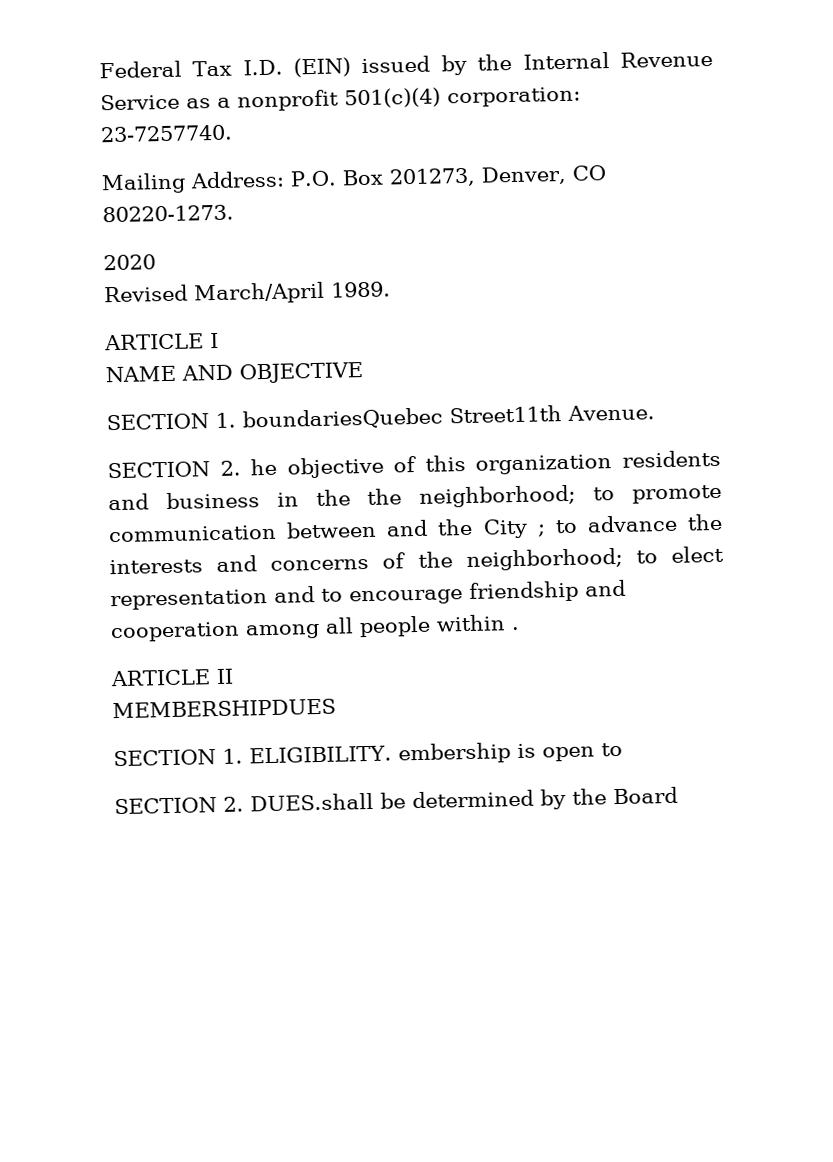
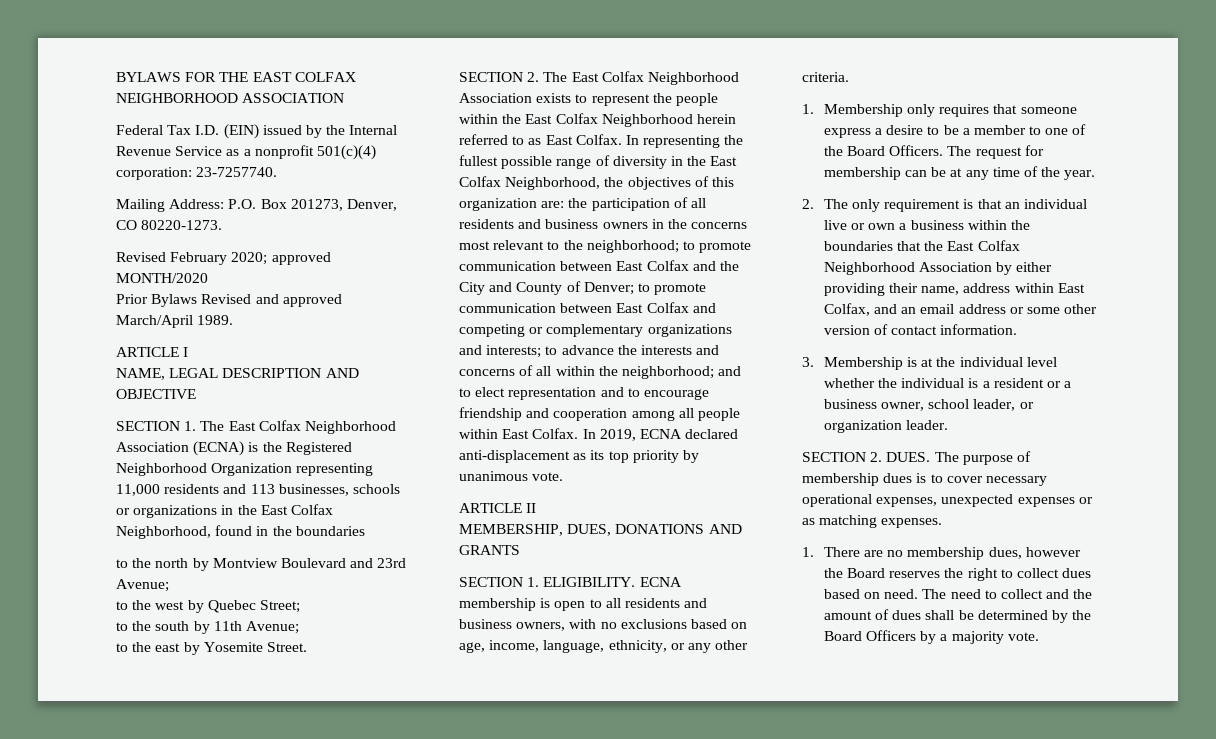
+ BYLAWS FOR THE EAST COLFAX NEIGHBORHOOD ASSOCIATION
- 2020
- Revised March/April 1989.
+ Revised February 2020; approved MONTH/2020
+ Prior Bylaws Revised and approved March/April 1989.
- NAME AND OBJECTIVE
+ NAME, LEGAL DESCRIPTION AND OBJECTIVE
- SECTION 1. boundariesQuebec Street11th Avenue.
- SECTION 2. he objective of this organization residents and business in the the neighborhood; to promote communication between and the City ; to advance the interests and concerns of the neighborhood; to elect representation and to encourage friendship and cooperation among all people within .
+ SECTION 1. The East Colfax Neighborhood Association (ECNA) is the Registered Neighborhood Organization representing 11,000 residents and 113 businesses, schools or organizations in the East Colfax Neighborhood, found in the boundaries
+ to the north by Montview Boulevard and 23rd Avenue;
+ to the west by Quebec Street;
+ to the south by 11th Avenue;
+ to the east by Yosemite Street.
+ SECTION 2. The East Colfax Neighborhood Association exists to represent the people within the East Colfax Neighborhood herein referred to as East Colfax. In representing the fullest possible range of diversity in the East Colfax Neighborhood, the objectives of this organization are: the participation of all residents and business owners in the concerns most relevant to the neighborhood; to promote communication between East Colfax and the City and County of Denver; to promote communication between East Colfax and competing or complementary organizations and interests; to advance the interests and concerns of all within the neighborhood; and to elect representation and to encourage friendship and cooperation among all people within East Colfax. In 2019, ECNA declared anti-displacement as its top priority by unanimous vote.
  ARTICLE II
- MEMBERSHIPDUES
+ MEMBERSHIP, DUES, DONATIONS AND GRANTS
- SECTION 1. ELIGIBILITY. embership is open to
- SECTION 2. DUES.shall be determined by the Board
+ SECTION 1. ELIGIBILITY. ECNA membership is open to all residents and business owners, with no exclusions based on age, income, language, ethnicity, or any other criteria.
+ 1. Membership only requires that someone express a desire to be a member to one of the Board Officers. The request for membership can be at any time of the year.
+ 2. The only requirement is that an individual live or own a business within the boundaries that the East Colfax Neighborhood Association by either providing their name, address within East Colfax, and an email address or some other version of contact information.
+ 3. Membership is at the individual level whether the individual is a resident or a business owner, school leader, or organization leader.
+ SECTION 2. DUES. The purpose of membership dues is to cover necessary operational expenses, unexpected expenses or as matching expenses.
+ 1. There are no membership dues, however the Board reserves the right to collect dues based on need. The need to collect and the amount of dues shall be determined by the Board Officers by a majority vote.

